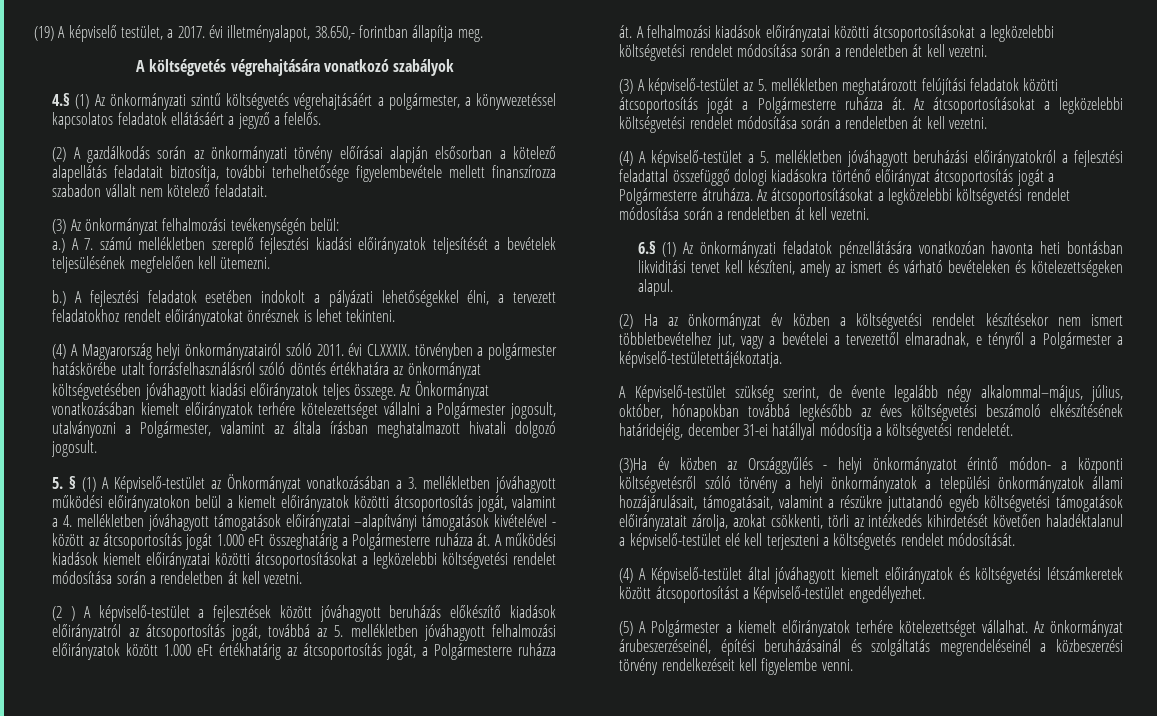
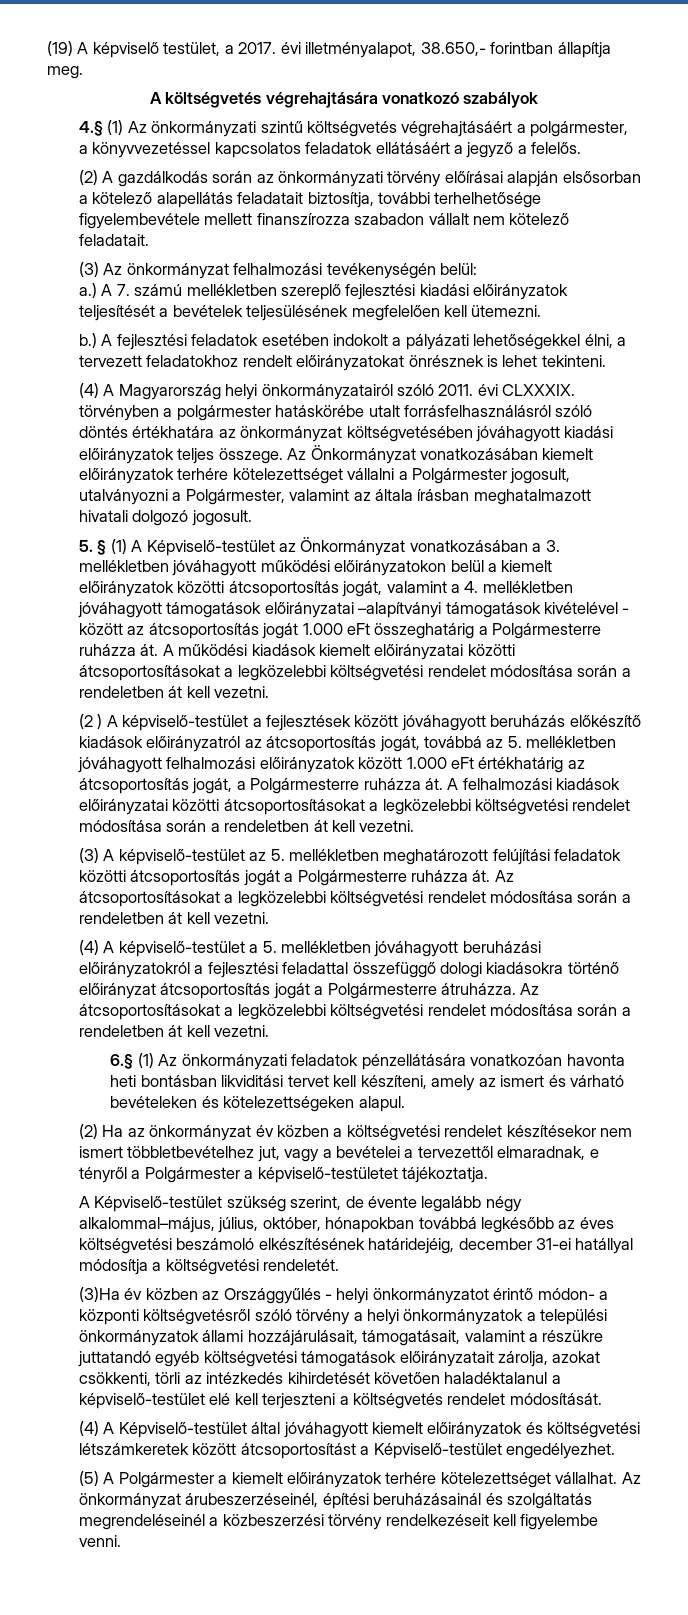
- (2) Ha az önkormányzat év közben a költségvetési rendelet készítésekor nem ismert többletbevételhez jut, vagy a bevételei a tervezettől elmaradnak, e tényről a Polgármester a képviselő-testületettájékoztatja.
+ (2) Ha az önkormányzat év közben a költségvetési rendelet készítésekor nem ismert többletbevételhez jut, vagy a bevételei a tervezettől elmaradnak, e tényről a Polgármester a képviselő-testületet tájékoztatja.

